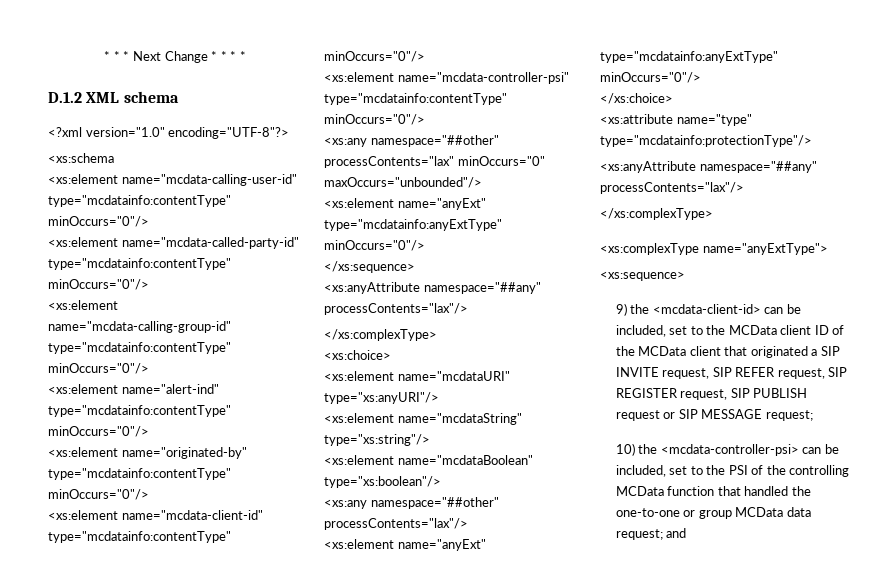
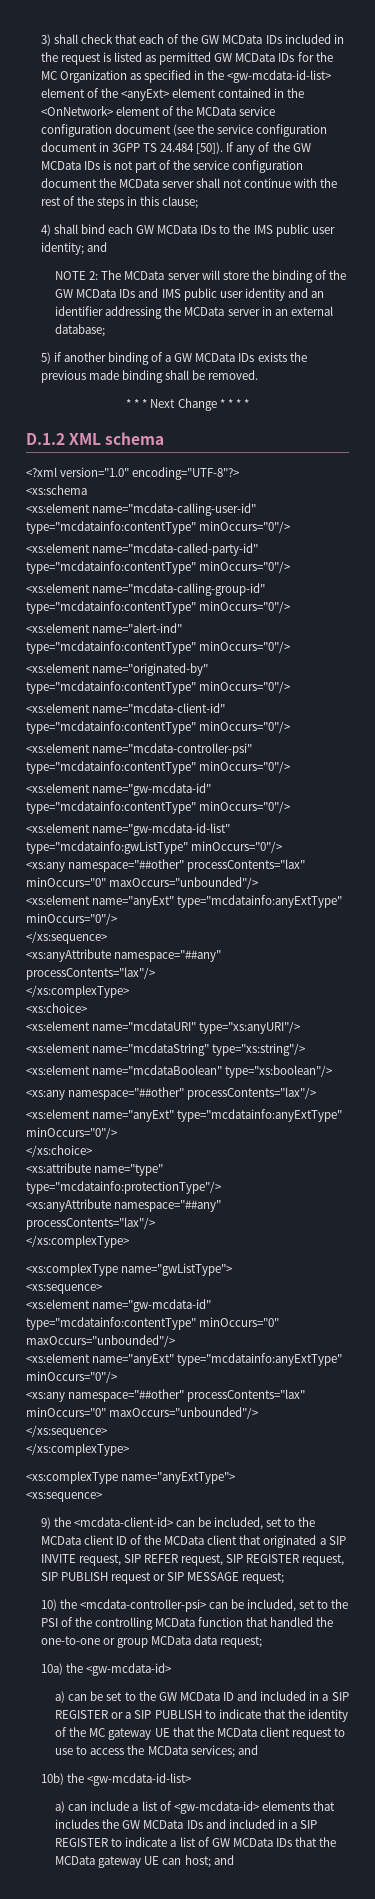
+ 3) shall check that each of the GW MCData IDs included in the request is listed as permitted GW MCData IDs for the MC Organization as specified in the <gw-mcdata-id-list> element of the <anyExt> element contained in the <OnNetwork> element of the MCData service configuration document (see the service configuration document in 3GPP TS 24.484 [50]). If any of the GW MCData IDs is not part of the service configuration document the MCData server shall not continue with the rest of the steps in this clause;
+ 4) shall bind each GW MCData IDs to the IMS public user identity; and
+ NOTE 2: The MCData server will store the binding of the GW MCData IDs and IMS public user identity and an identifier addressing the MCData server in an external database;
+ 5) if another binding of a GW MCData IDs exists the previous made binding shall be removed.
+ <xs:element name="gw-mcdata-id" type="mcdatainfo:contentType" minOccurs="0"/>
+ <xs:element name="gw-mcdata-id-list" type="mcdatainfo:gwListType" minOccurs="0"/>
+ <xs:complexType name="gwListType">
+ <xs:sequence>
+ <xs:element name="gw-mcdata-id" type="mcdatainfo:contentType" minOccurs="0" maxOccurs="unbounded"/>
+ <xs:element name="anyExt" type="mcdatainfo:anyExtType" minOccurs="0"/>
+ <xs:any namespace="##other" processContents="lax" minOccurs="0" maxOccurs="unbounded"/>
+ </xs:sequence>
+ </xs:complexType>
- 10) the <mcdata-controller-psi> can be included, set to the PSI of the controlling MCData function that handled the one-to-one or group MCData data request; and
+ 10) the <mcdata-controller-psi> can be included, set to the PSI of the controlling MCData function that handled the one-to-one or group MCData data request;
+ 10a) the <gw-mcdata-id>
+ a) can be set to the GW MCData ID and included in a SIP REGISTER or a SIP PUBLISH to indicate that the identity of the MC gateway UE that the MCData client request to use to access the MCData services; and
+ 10b) the <gw-mcdata-id-list>
+ a) can include a list of <gw-mcdata-id> elements that includes the GW MCData IDs and included in a SIP REGISTER to indicate a list of GW MCData IDs that the MCData gateway UE can host; and

